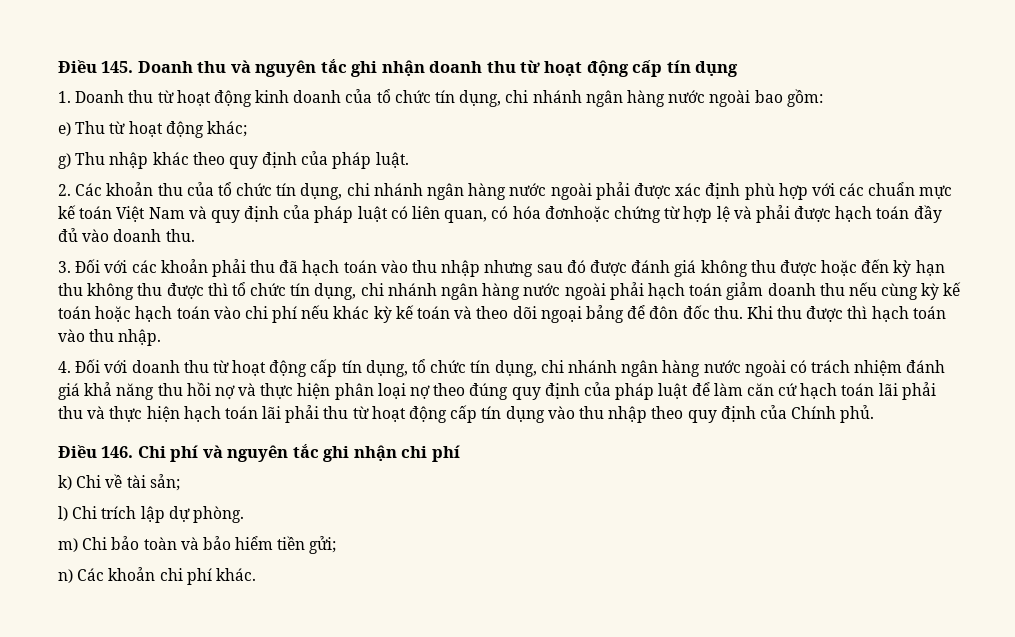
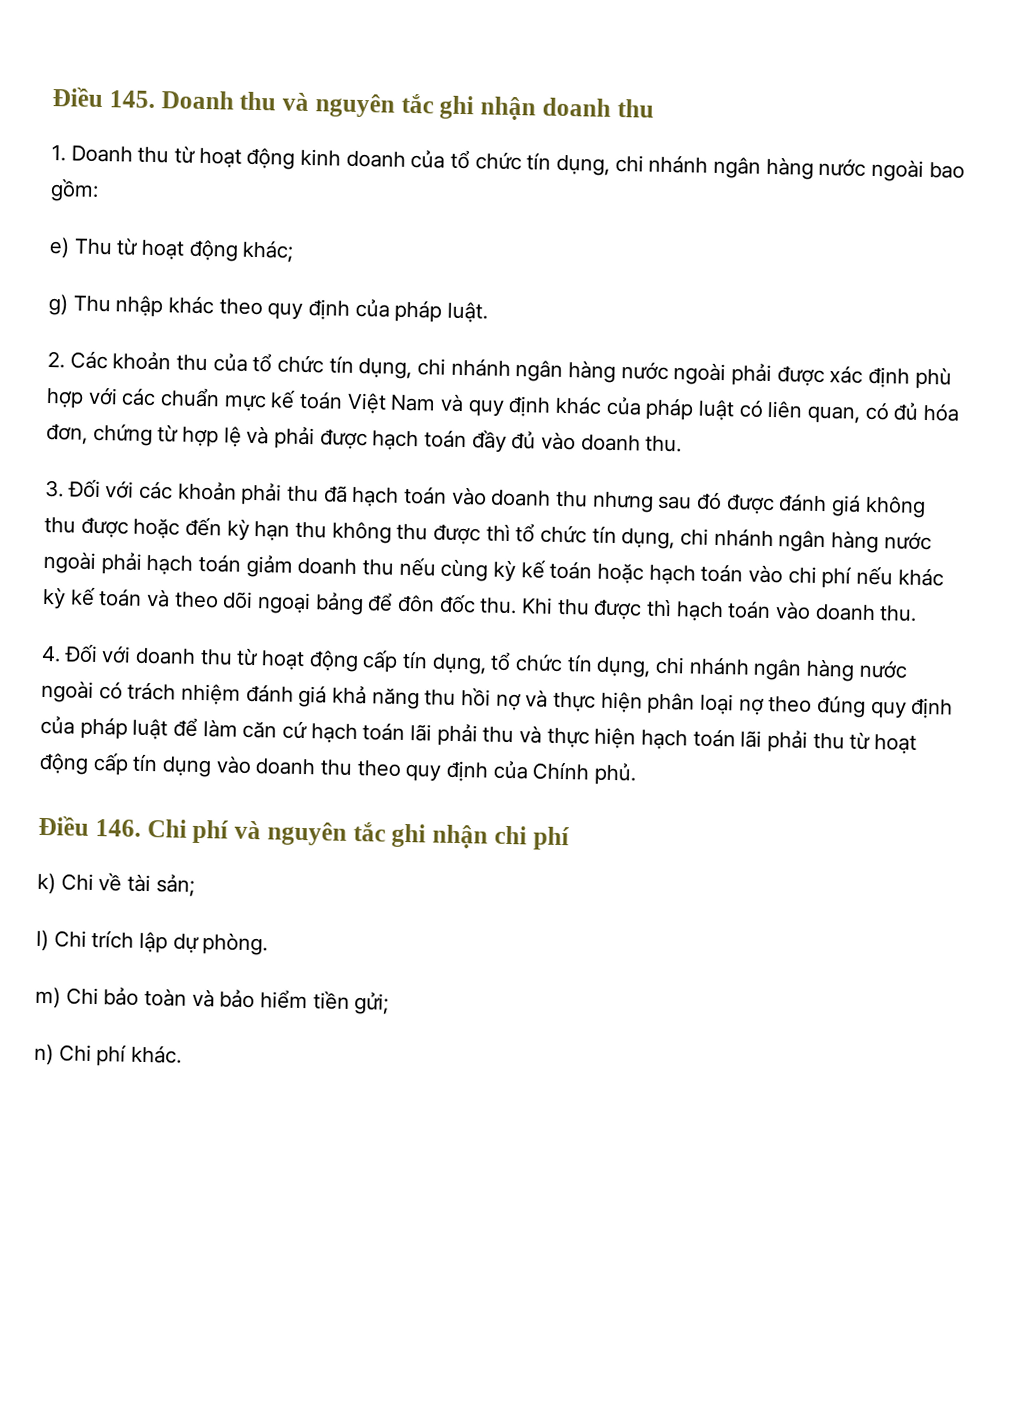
- Điều 145. Doanh thu và nguyên tắc ghi nhận doanh thu từ hoạt động cấp tín dụng
+ Điều 145. Doanh thu và nguyên tắc ghi nhận doanh thu
- 2. Các khoản thu của tổ chức tín dụng, chi nhánh ngân hàng nước ngoài phải được xác định phù hợp với các chuẩn mực kế toán Việt Nam và quy định của pháp luật có liên quan, có hóa đơnhoặc chứng từ hợp lệ và phải được hạch toán đầy đủ vào doanh thu.
+ 2. Các khoản thu của tổ chức tín dụng, chi nhánh ngân hàng nước ngoài phải được xác định phù hợp với các chuẩn mực kế toán Việt Nam và quy định khác của pháp luật có liên quan, có đủ hóa đơn, chứng từ hợp lệ và phải được hạch toán đầy đủ vào doanh thu.
- 3. Đối với các khoản phải thu đã hạch toán vào thu nhập nhưng sau đó được đánh giá không thu được hoặc đến kỳ hạn thu không thu được thì tổ chức tín dụng, chi nhánh ngân hàng nước ngoài phải hạch toán giảm doanh thu nếu cùng kỳ kế toán hoặc hạch toán vào chi phí nếu khác kỳ kế toán và theo dõi ngoại bảng để đôn đốc thu.
+ 3. Đối với các khoản phải thu đã hạch toán vào doanh thu nhưng sau đó được đánh giá không thu được hoặc đến kỳ hạn thu không thu được thì tổ chức tín dụng, chi nhánh ngân hàng nước ngoài phải hạch toán giảm doanh thu nếu cùng kỳ kế toán hoặc hạch toán vào chi phí nếu khác kỳ kế toán và theo dõi ngoại bảng để đôn đốc thu.
- Khi thu được thì hạch toán vào thu nhập.
+ Khi thu được thì hạch toán vào doanh thu.
- 4. Đối với doanh thu từ hoạt động cấp tín dụng, tổ chức tín dụng, chi nhánh ngân hàng nước ngoài có trách nhiệm đánh giá khả năng thu hồi nợ và thực hiện phân loại nợ theo đúng quy định của pháp luật để làm căn cứ hạch toán lãi phải thu và thực hiện hạch toán lãi phải thu từ hoạt động cấp tín dụng vào thu nhập theo quy định của Chính phủ.
+ 4. Đối với doanh thu từ hoạt động cấp tín dụng, tổ chức tín dụng, chi nhánh ngân hàng nước ngoài có trách nhiệm đánh giá khả năng thu hồi nợ và thực hiện phân loại nợ theo đúng quy định của pháp luật để làm căn cứ hạch toán lãi phải thu và thực hiện hạch toán lãi phải thu từ hoạt động cấp tín dụng vào doanh thu theo quy định của Chính phủ.
- n) Các khoản chi phí khác.
+ n) Chi phí khác.

